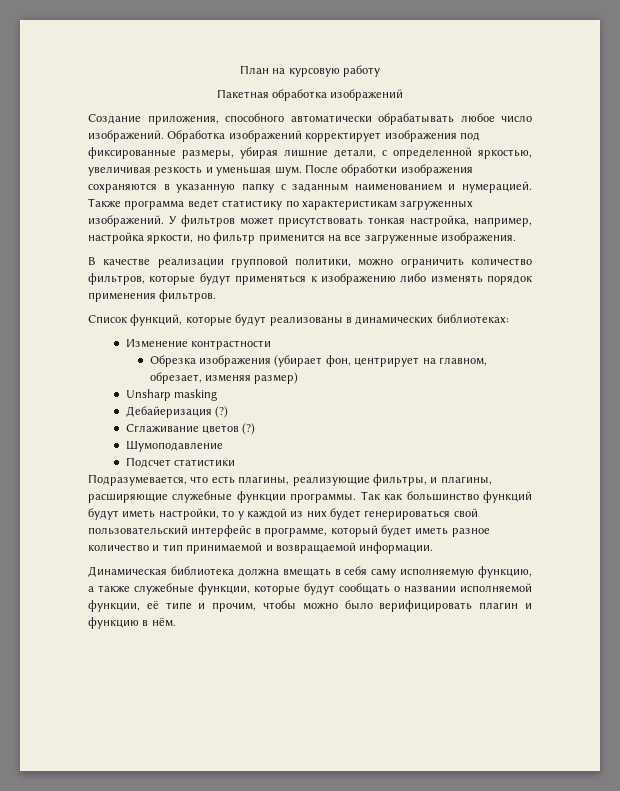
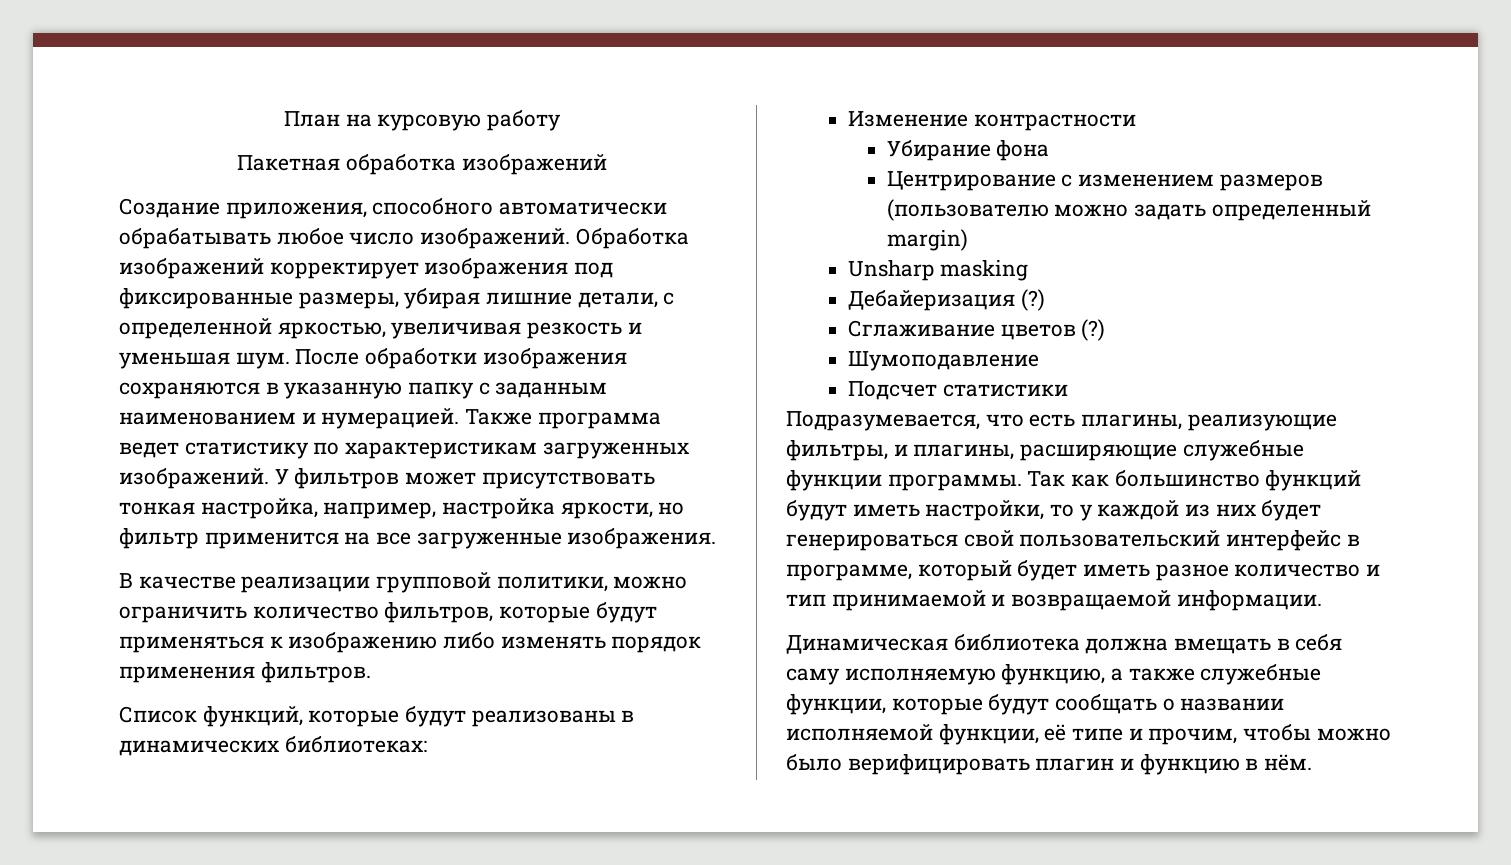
- Обрезка изображения (убирает фон, центрирует на главном, обрезает, изменяя размер)
+ Убирание фона
+ Центрирование с изменением размеров (пользователю можно задать определенный margin)

